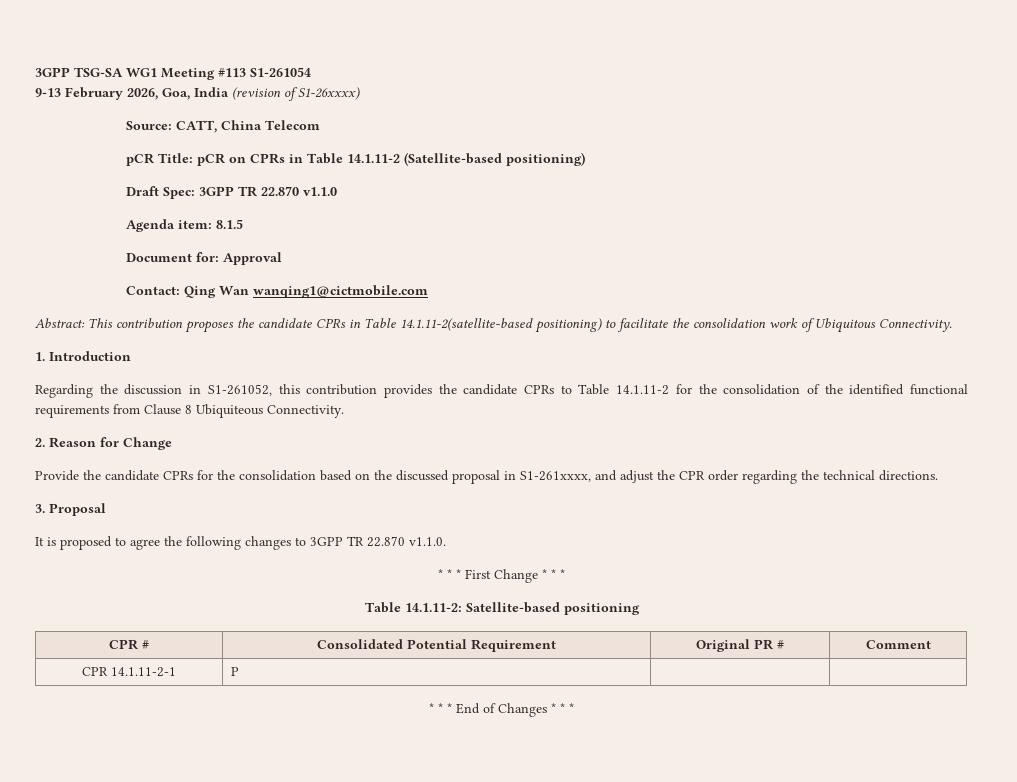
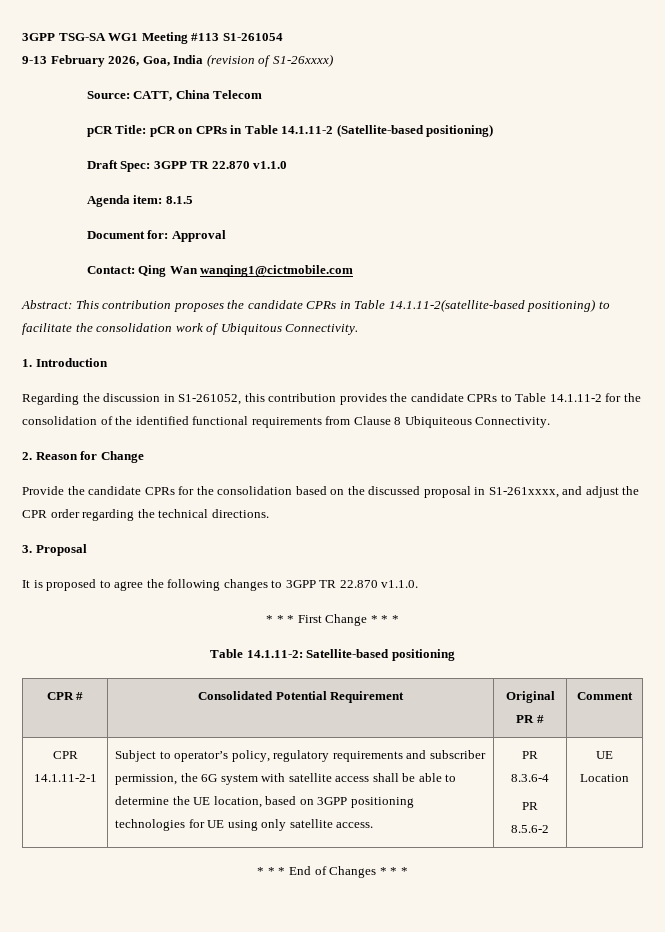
- P
+ Subject to operator’s policy, regulatory requirements and subscriber permission, the 6G system with satellite access shall be able to determine the UE location, based on 3GPP positioning technologies for UE using only satellite access. | PR 8.3.6-4
+ PR 8.5.6-2 | UE Location

